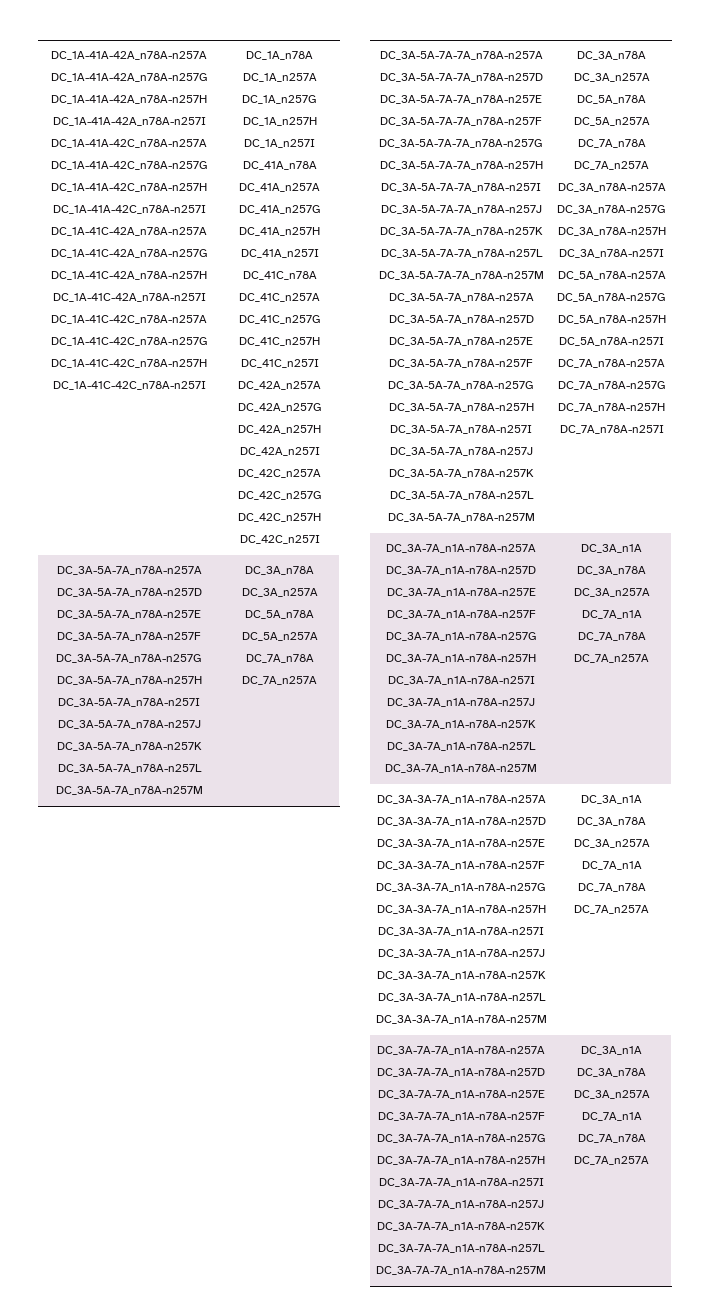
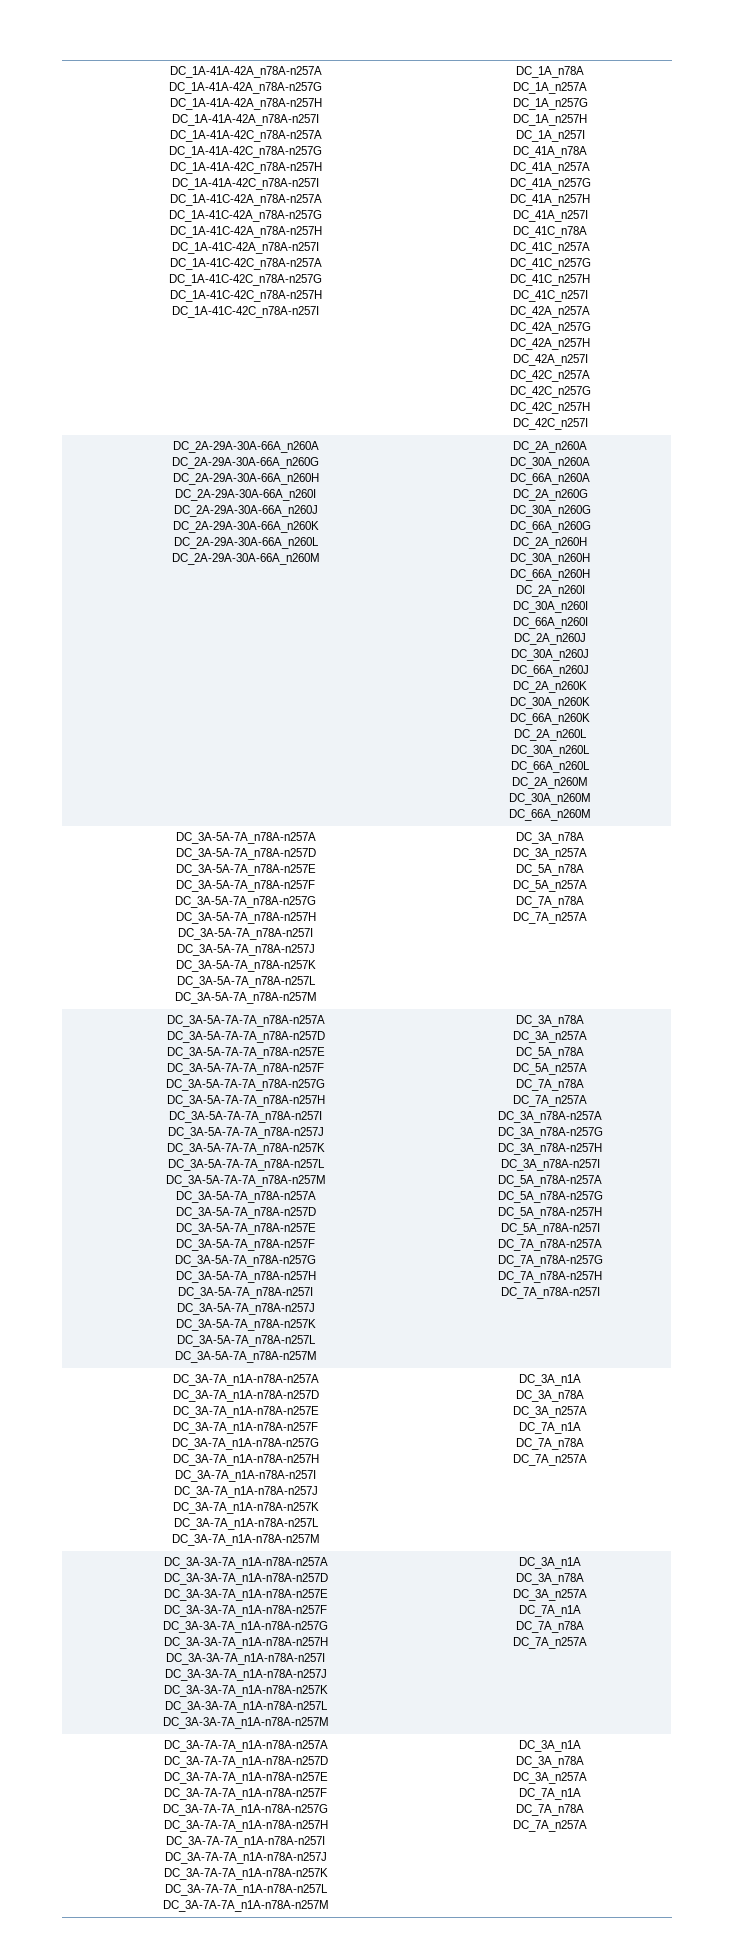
+ DC_2A-29A-30A-66A_n260A
+ DC_2A-29A-30A-66A_n260G
+ DC_2A-29A-30A-66A_n260H
+ DC_2A-29A-30A-66A_n260I
+ DC_2A-29A-30A-66A_n260J
+ DC_2A-29A-30A-66A_n260K
+ DC_2A-29A-30A-66A_n260L
+ DC_2A-29A-30A-66A_n260M | DC_2A_n260A
+ DC_30A_n260A
+ DC_66A_n260A
+ DC_2A_n260G
+ DC_30A_n260G
+ DC_66A_n260G
+ DC_2A_n260H
+ DC_30A_n260H
+ DC_66A_n260H
+ DC_2A_n260I
+ DC_30A_n260I
+ DC_66A_n260I
+ DC_2A_n260J
+ DC_30A_n260J
+ DC_66A_n260J
+ DC_2A_n260K
+ DC_30A_n260K
+ DC_66A_n260K
+ DC_2A_n260L
+ DC_30A_n260L
+ DC_66A_n260L
+ DC_2A_n260M
+ DC_30A_n260M
+ DC_66A_n260M

